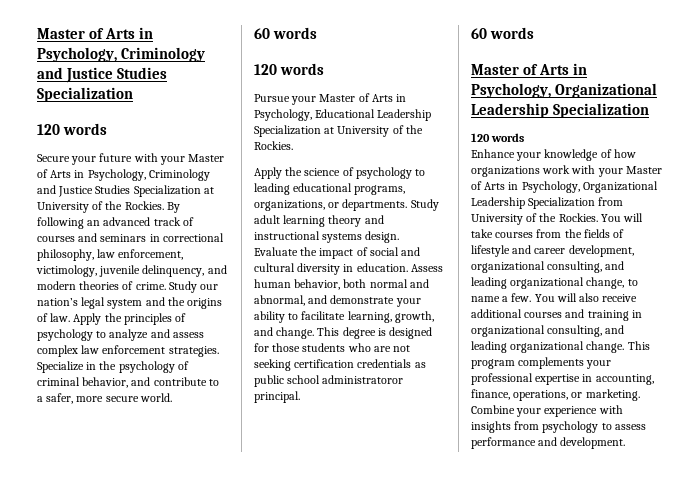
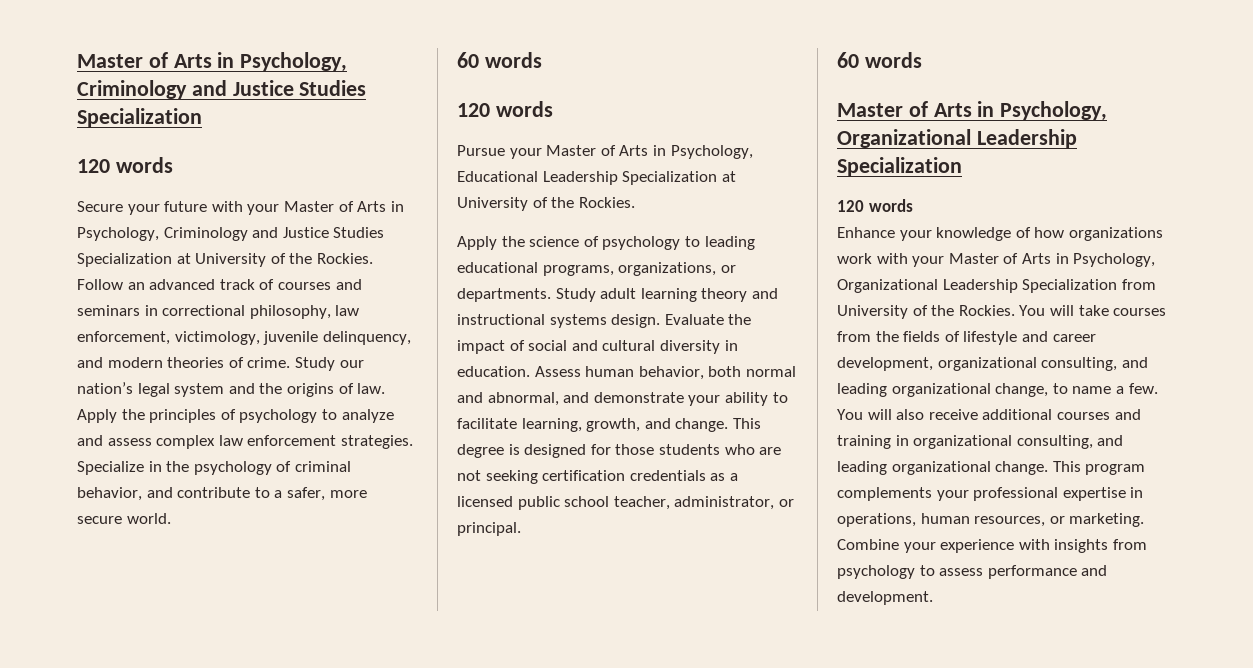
- By following an advanced track of courses and seminars in correctional philosophy, law enforcement, victimology, juvenile delinquency, and modern theories of crime.
+ Follow an advanced track of courses and seminars in correctional philosophy, law enforcement, victimology, juvenile delinquency, and modern theories of crime.
- This degree is designed for those students who are not seeking certification credentials as public school administratoror principal.
+ This degree is designed for those students who are not seeking certification credentials as a licensed public school teacher, administrator, or principal.
- This program complements your professional expertise in accounting, finance, operations, or marketing.
+ This program complements your professional expertise in operations, human resources, or marketing.

